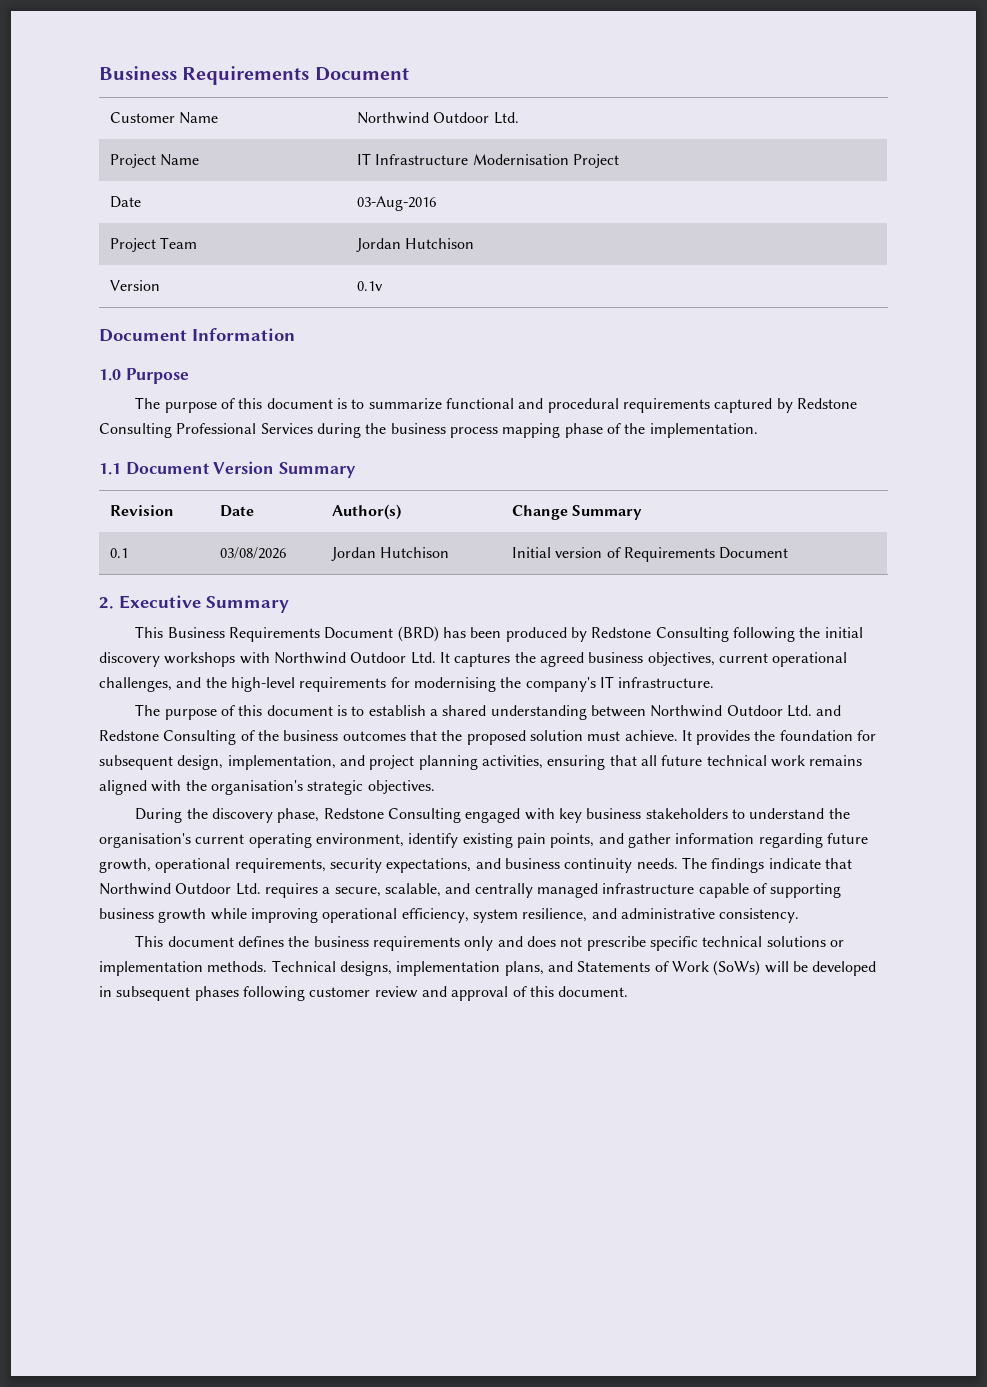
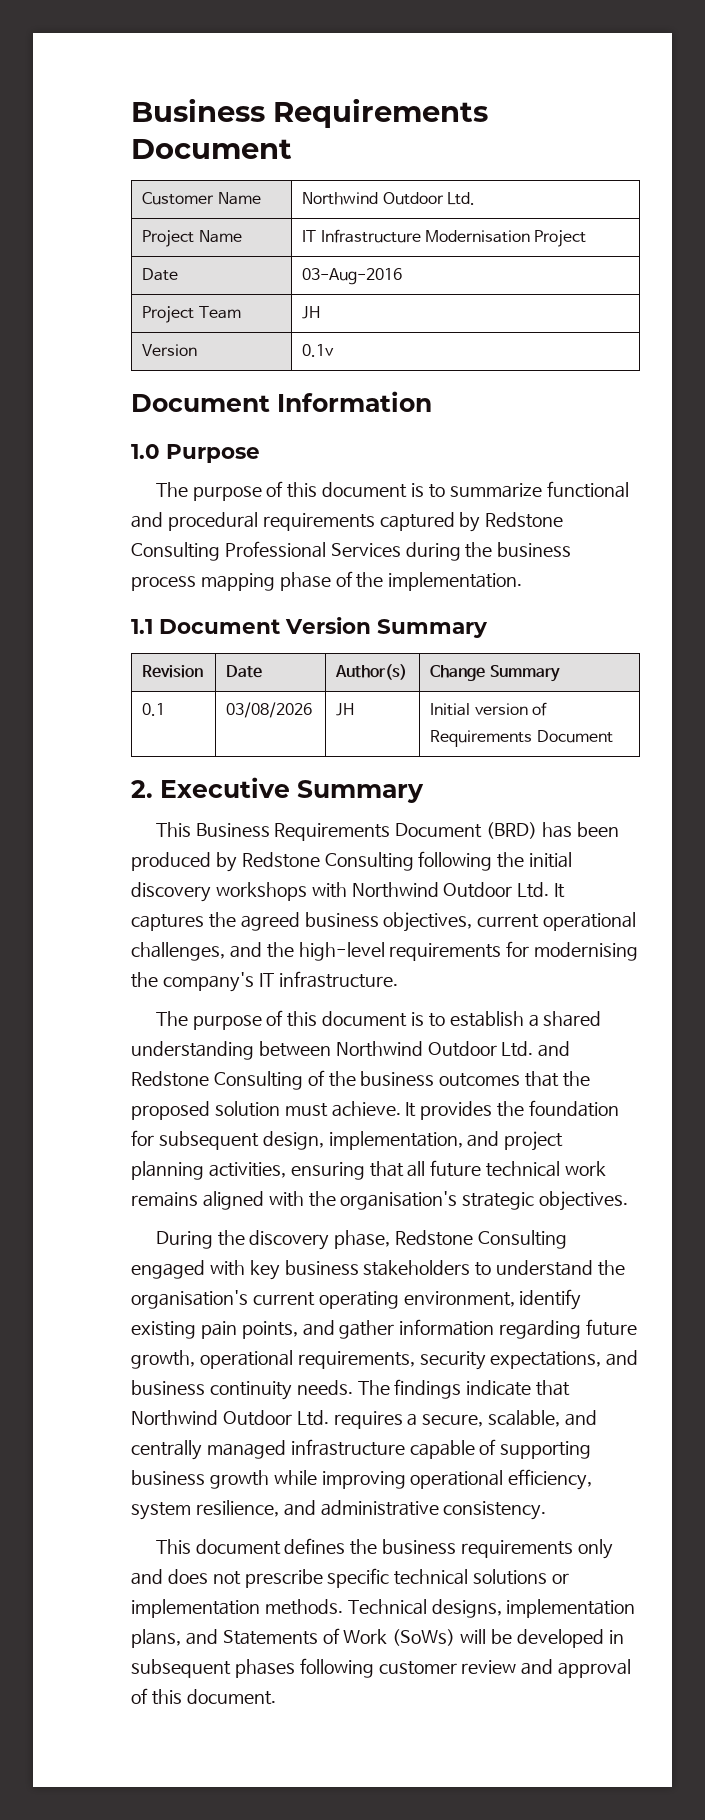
- Project Team | Jordan Hutchison
+ Project Team | JH
- 0.1 | 03/08/2026 | Jordan Hutchison | Initial version of Requirements Document
+ 0.1 | 03/08/2026 | JH | Initial version of Requirements Document

